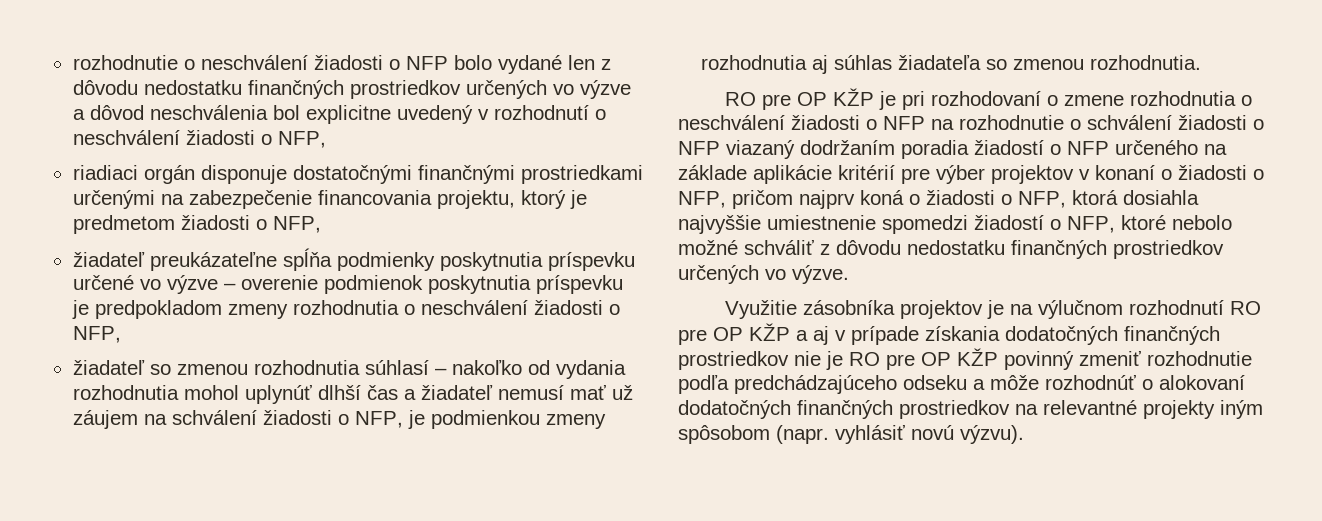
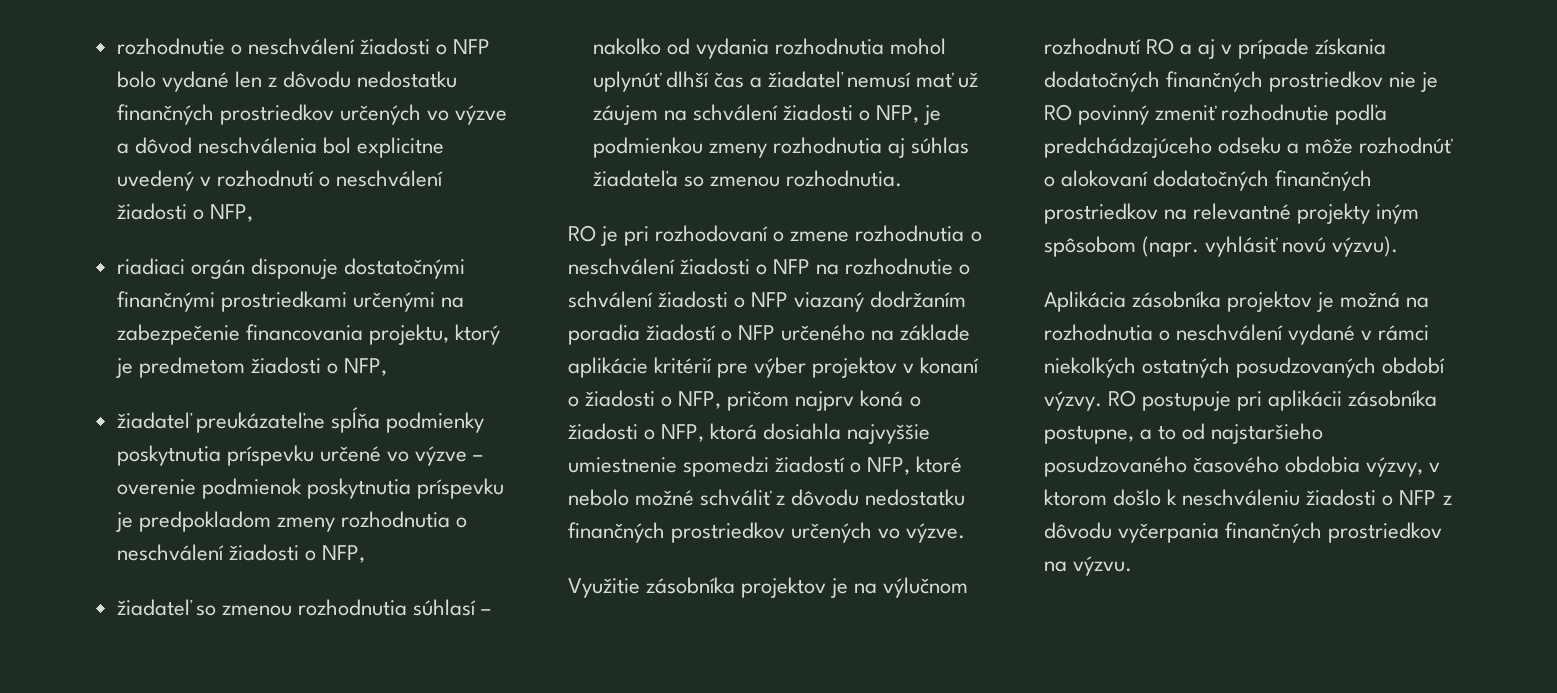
- RO pre OP KŽP je pri rozhodovaní o zmene rozhodnutia o neschválení žiadosti o NFP na rozhodnutie o schválení žiadosti o NFP viazaný dodržaním poradia žiadostí o NFP určeného na základe aplikácie kritérií pre výber projektov v konaní o žiadosti o NFP, pričom najprv koná o žiadosti o NFP, ktorá dosiahla najvyššie umiestnenie spomedzi žiadostí o NFP, ktoré nebolo možné schváliť z dôvodu nedostatku finančných prostriedkov určených vo výzve.
+ RO je pri rozhodovaní o zmene rozhodnutia o neschválení žiadosti o NFP na rozhodnutie o schválení žiadosti o NFP viazaný dodržaním poradia žiadostí o NFP určeného na základe aplikácie kritérií pre výber projektov v konaní o žiadosti o NFP, pričom najprv koná o žiadosti o NFP, ktorá dosiahla najvyššie umiestnenie spomedzi žiadostí o NFP, ktoré nebolo možné schváliť z dôvodu nedostatku finančných prostriedkov určených vo výzve.
- Využitie zásobníka projektov je na výlučnom rozhodnutí RO pre OP KŽP a aj v prípade získania dodatočných finančných prostriedkov nie je RO pre OP KŽP povinný zmeniť rozhodnutie podľa predchádzajúceho odseku a môže rozhodnúť o alokovaní dodatočných finančných prostriedkov na relevantné projekty iným spôsobom (napr. vyhlásiť novú výzvu).
+ Využitie zásobníka projektov je na výlučnom rozhodnutí RO a aj v prípade získania dodatočných finančných prostriedkov nie je RO povinný zmeniť rozhodnutie podľa predchádzajúceho odseku a môže rozhodnúť o alokovaní dodatočných finančných prostriedkov na relevantné projekty iným spôsobom (napr. vyhlásiť novú výzvu).
+ Aplikácia zásobníka projektov je možná na rozhodnutia o neschválení vydané v rámci niekoľkých ostatných posudzovaných období výzvy. RO postupuje pri aplikácii zásobníka postupne, a to od najstaršieho posudzovaného časového obdobia výzvy, v ktorom došlo k neschváleniu žiadosti o NFP z dôvodu vyčerpania finančných prostriedkov na výzvu.

